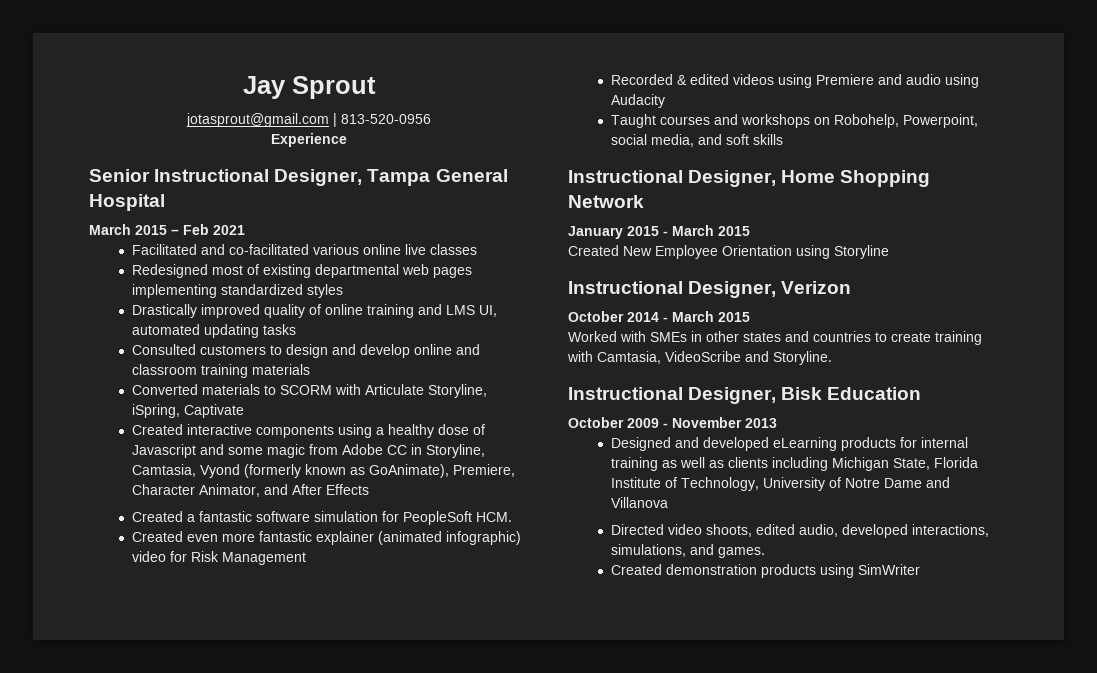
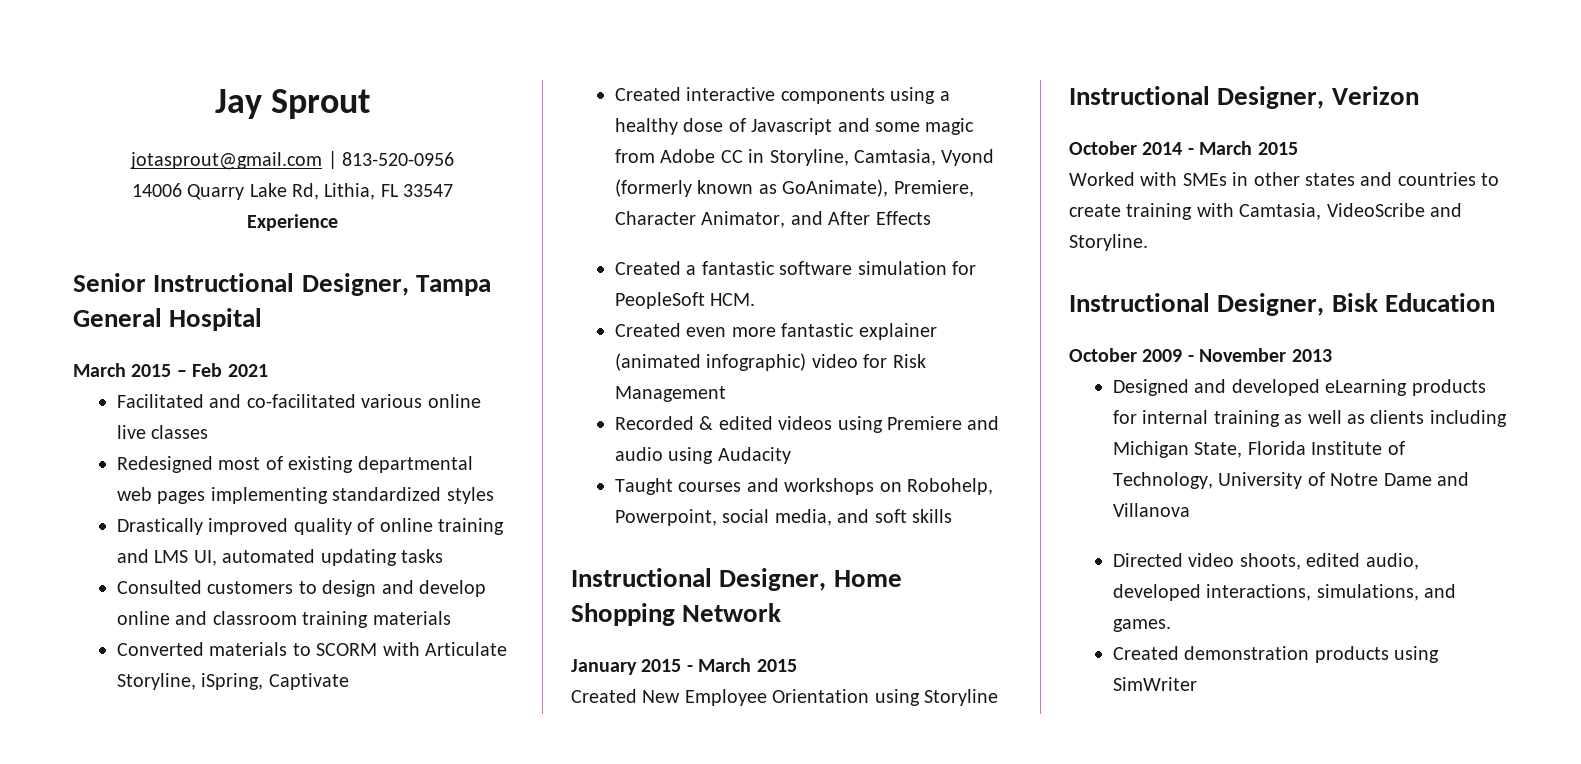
+ 14006 Quarry Lake Rd, Lithia, FL 33547

